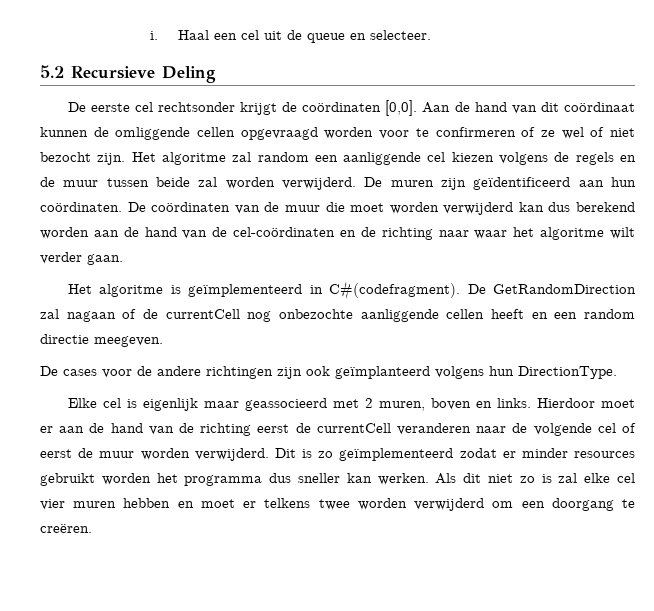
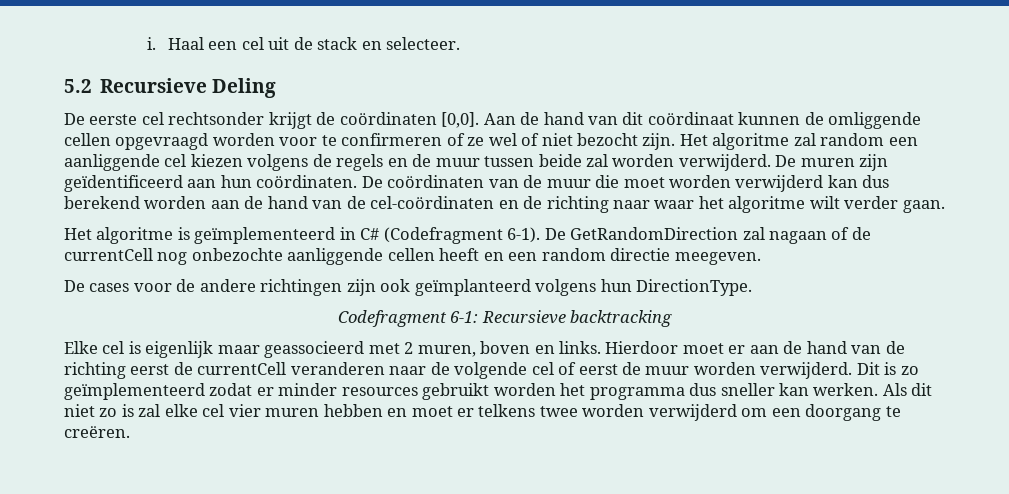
- Haal een cel uit de queue en selecteer.
+ Haal een cel uit de stack en selecteer.
- Het algoritme is geïmplementeerd in C#(codefragment).
+ Het algoritme is geïmplementeerd in C# (Codefragment 6-1).
+ Codefragment 6-1: Recursieve backtracking

